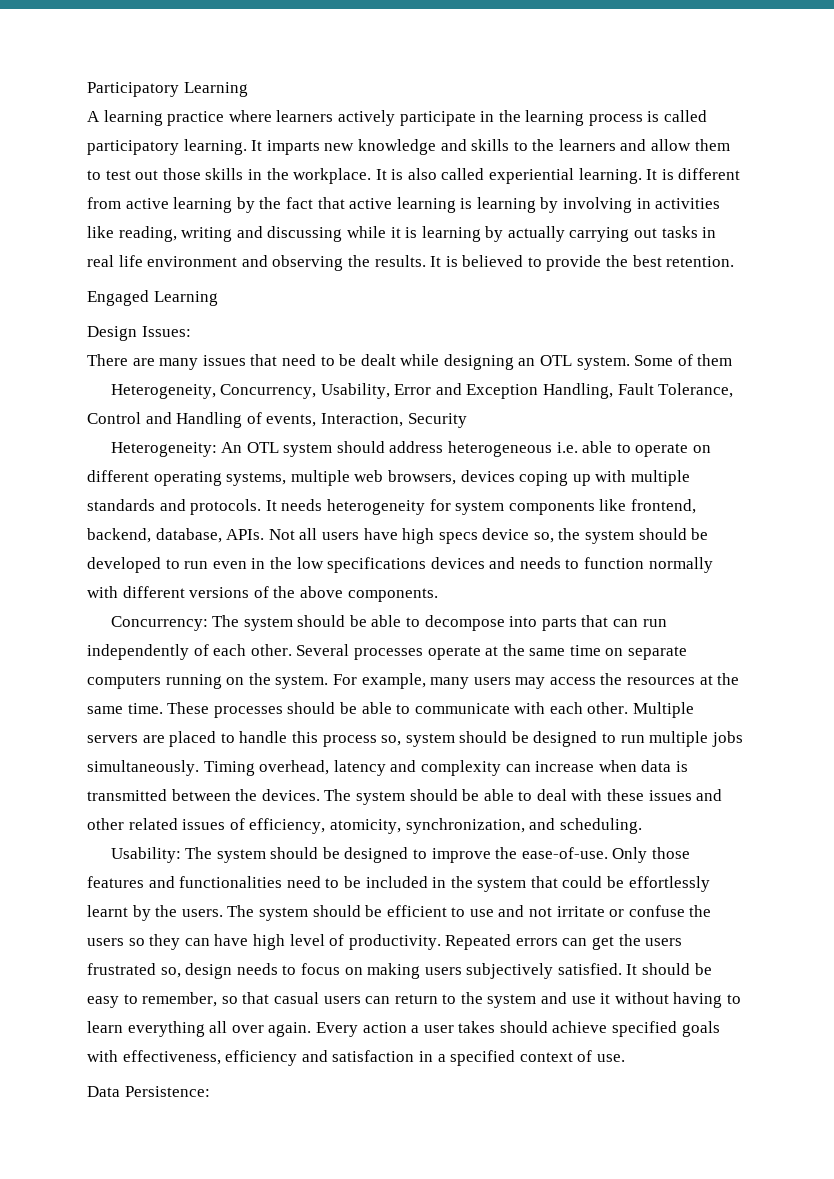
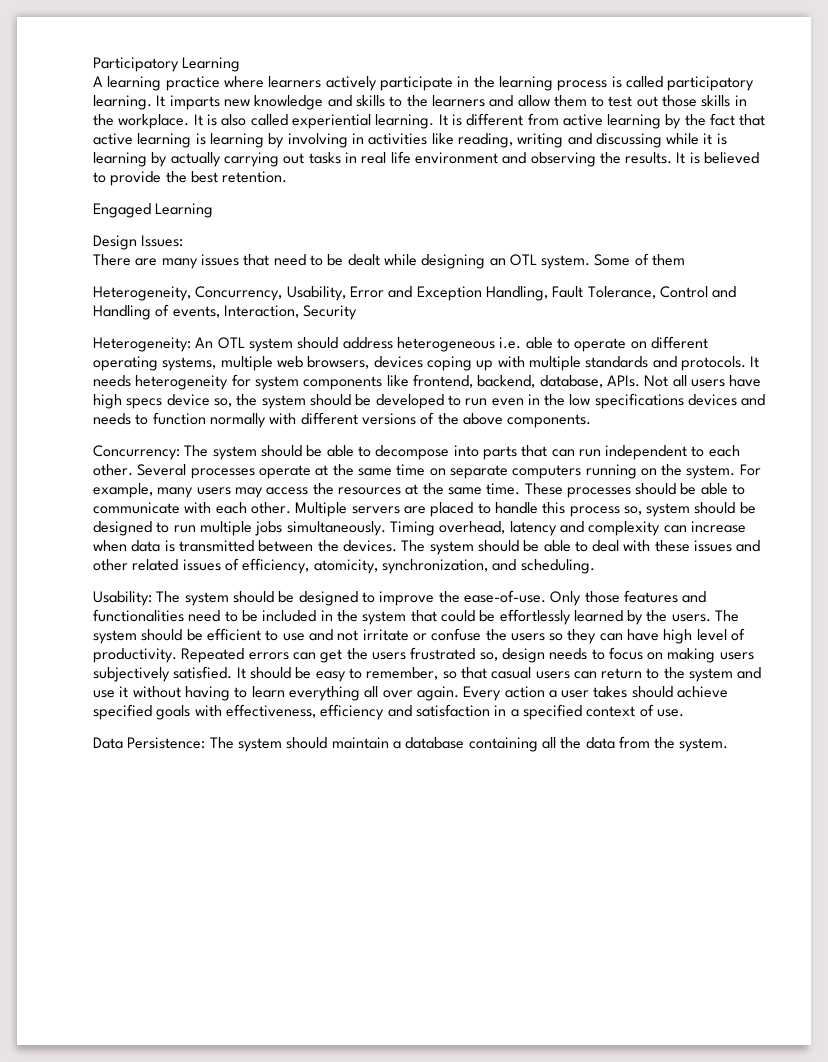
- Concurrency: The system should be able to decompose into parts that can run independently of each other.
+ Concurrency: The system should be able to decompose into parts that can run independent to each other.
- Only those features and functionalities need to be included in the system that could be effortlessly learnt by the users.
+ Only those features and functionalities need to be included in the system that could be effortlessly learned by the users.
- Data Persistence:
+ Data Persistence: The system should maintain a database containing all the data from the system.

